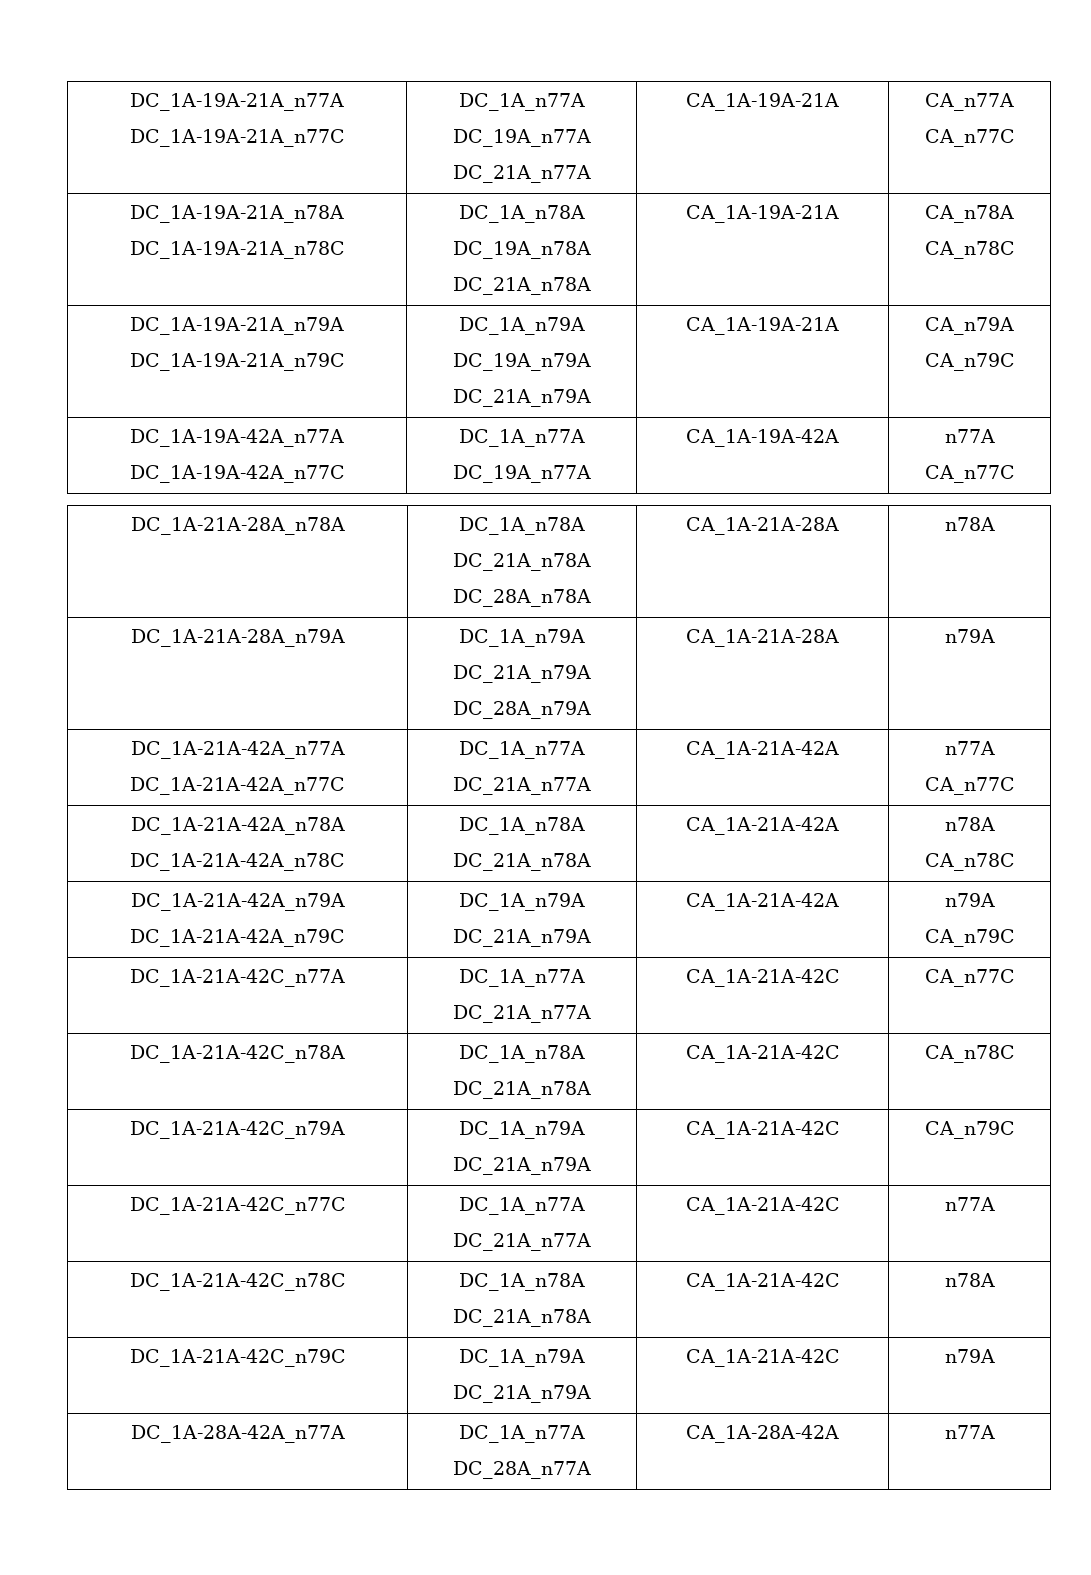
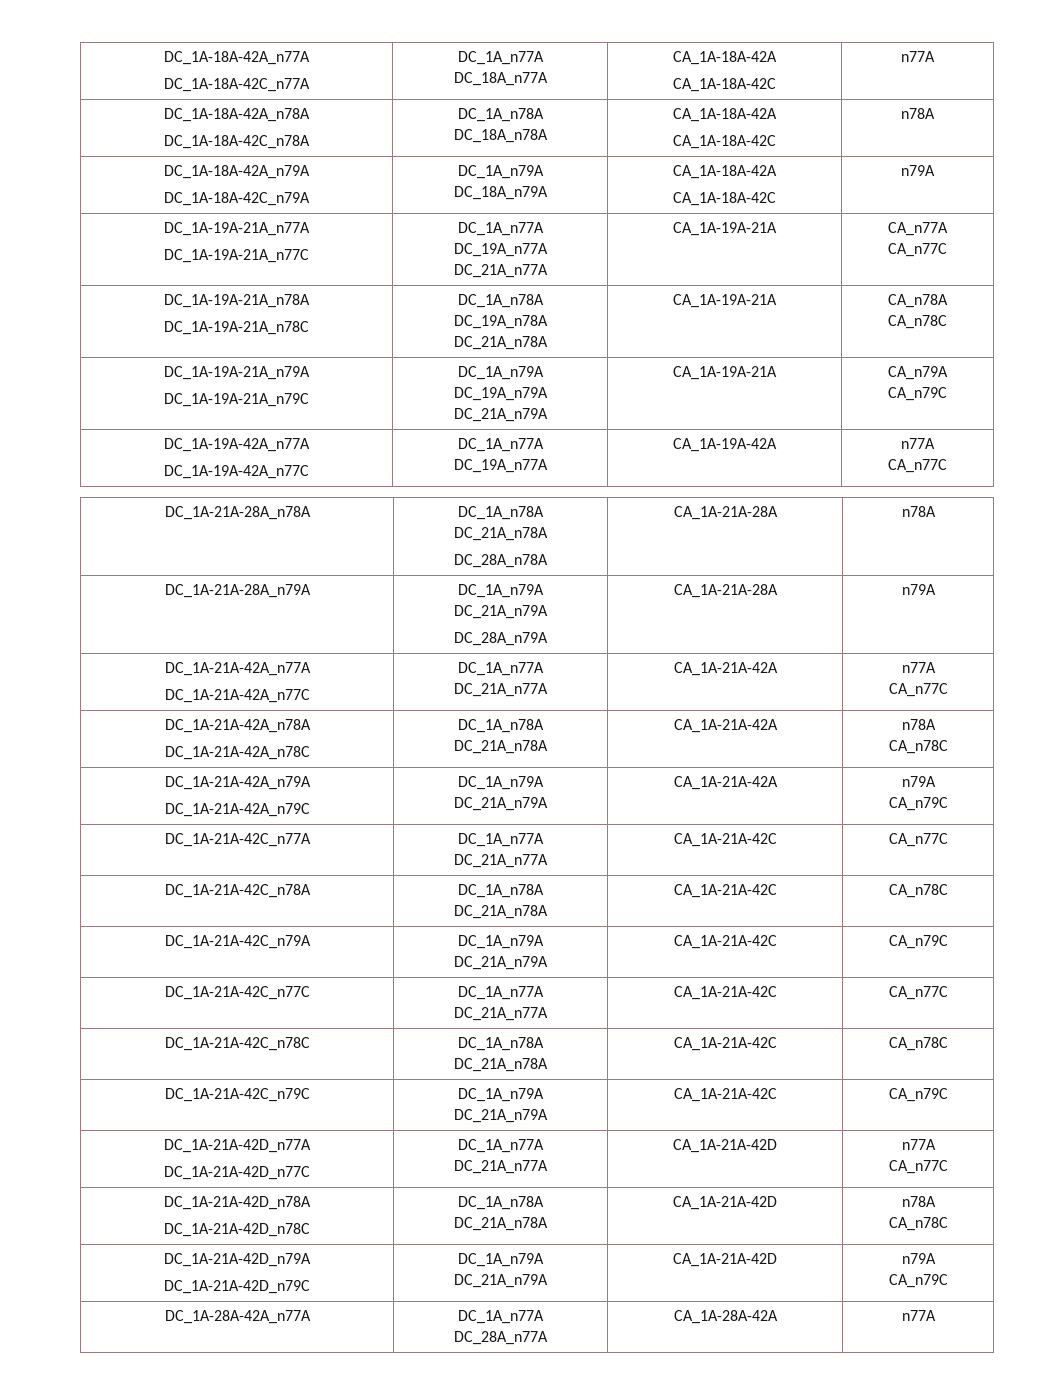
+ DC_1A-18A-42A_n77A
+ DC_1A-18A-42C_n77A | DC_1A_n77A
+ DC_18A_n77A | CA_1A-18A-42A
+ CA_1A-18A-42C | n77A
+ DC_1A-18A-42A_n78A
+ DC_1A-18A-42C_n78A | DC_1A_n78A
+ DC_18A_n78A | CA_1A-18A-42A
+ CA_1A-18A-42C | n78A
+ DC_1A-18A-42A_n79A
+ DC_1A-18A-42C_n79A | DC_1A_n79A
+ DC_18A_n79A | CA_1A-18A-42A
+ CA_1A-18A-42C | n79A
  DC_1A-21A-42C_n77C | DC_1A_n77A
- DC_21A_n77A | CA_1A-21A-42C | n77A
+ DC_21A_n77A | CA_1A-21A-42C | CA_n77C
  DC_1A-21A-42C_n78C | DC_1A_n78A
- DC_21A_n78A | CA_1A-21A-42C | n78A
+ DC_21A_n78A | CA_1A-21A-42C | CA_n78C
  DC_1A-21A-42C_n79C | DC_1A_n79A
- DC_21A_n79A | CA_1A-21A-42C | n79A
+ DC_21A_n79A | CA_1A-21A-42C | CA_n79C
+ DC_1A-21A-42D_n77A
+ DC_1A-21A-42D_n77C | DC_1A_n77A
+ DC_21A_n77A | CA_1A-21A-42D | n77A
+ CA_n77C
+ DC_1A-21A-42D_n78A
+ DC_1A-21A-42D_n78C | DC_1A_n78A
+ DC_21A_n78A | CA_1A-21A-42D | n78A
+ CA_n78C
+ DC_1A-21A-42D_n79A
+ DC_1A-21A-42D_n79C | DC_1A_n79A
+ DC_21A_n79A | CA_1A-21A-42D | n79A
+ CA_n79C

